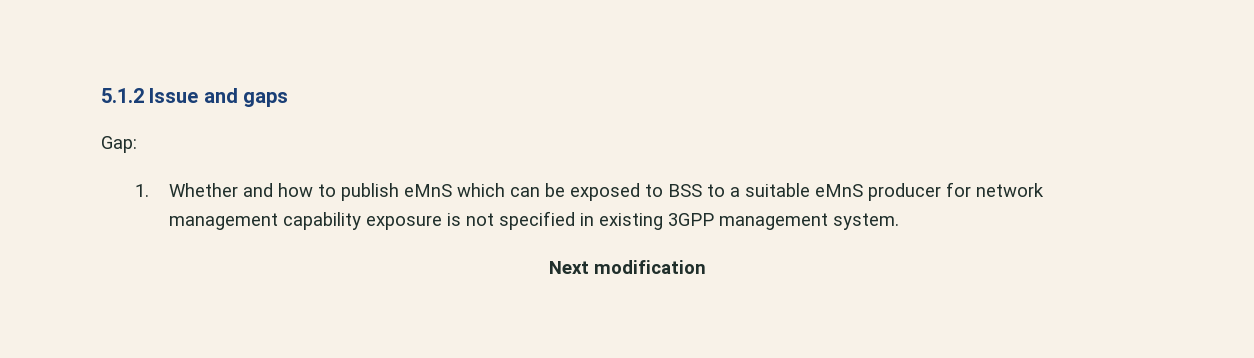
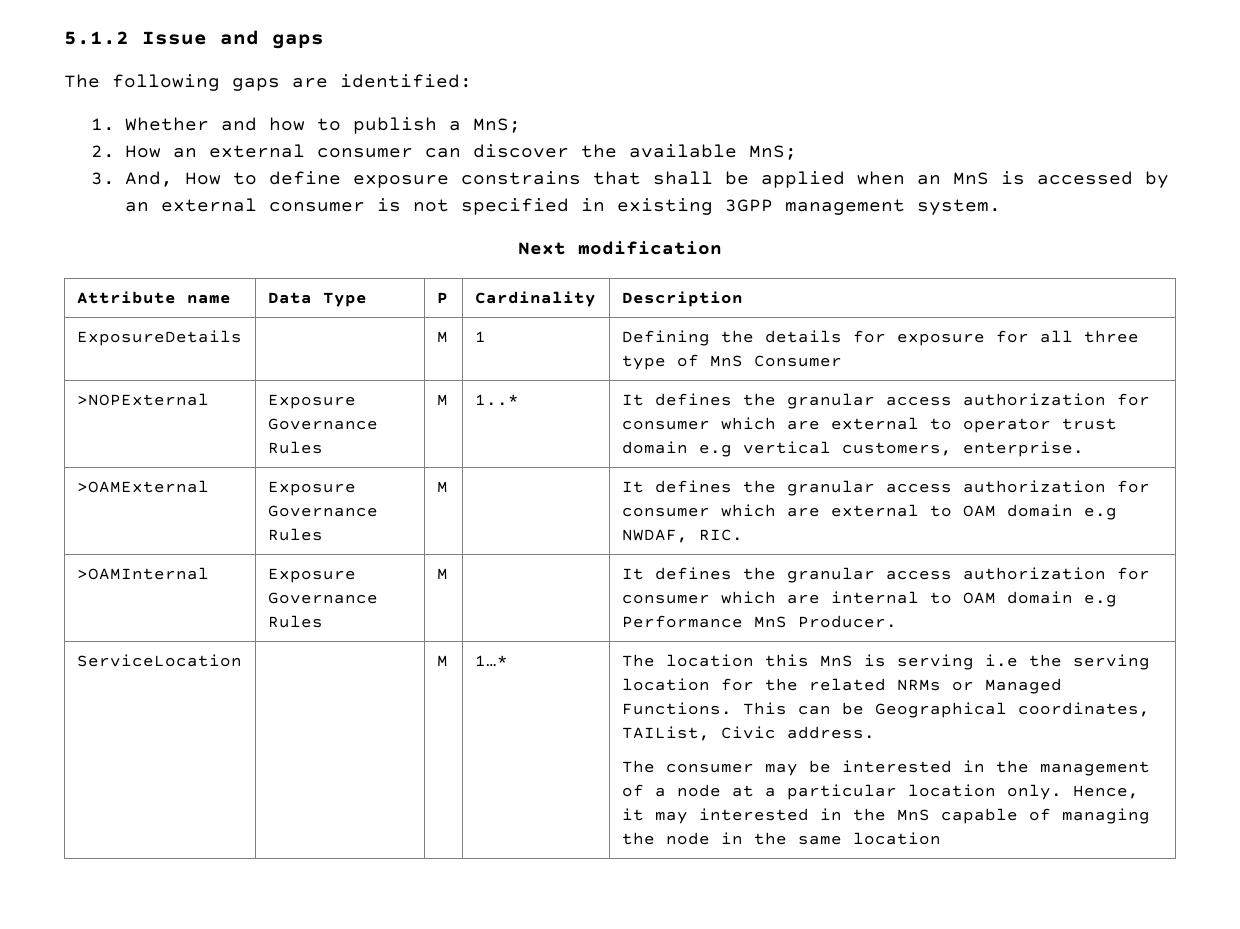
- Gap:
+ The following gaps are identified:
- 1. Whether and how to publish eMnS which can be exposed to BSS to a suitable eMnS producer for network management capability exposure is not specified in existing 3GPP management system.
+ 1. Whether and how to publish a MnS;
+ 2. How an external consumer can discover the available MnS;
+ 3. And, How to define exposure constrains that shall be applied when an MnS is accessed by an external consumer is not specified in existing 3GPP management system.
+ Attribute name | Data Type | P | Cardinality | Description
+ ExposureDetails | | M | 1 | Defining the details for exposure for all three type of MnS Consumer
+ >NOPExternal | Exposure Governance Rules | M | 1..* | It defines the granular access authorization for consumer which are external to operator trust domain e.g vertical customers, enterprise.
+ >OAMExternal | Exposure Governance Rules | M | | It defines the granular access authorization for consumer which are external to OAM domain e.g NWDAF, RIC.
+ >OAMInternal | Exposure Governance Rules | M | | It defines the granular access authorization for consumer which are internal to OAM domain e.g Performance MnS Producer.
+ ServiceLocation | | M | 1…* | The location this MnS is serving i.e the serving location for the related NRMs or Managed Functions. This can be Geographical coordinates, TAIList, Civic address.
+ The consumer may be interested in the management of a node at a particular location only. Hence, it may interested in the MnS capable of managing the node in the same location

